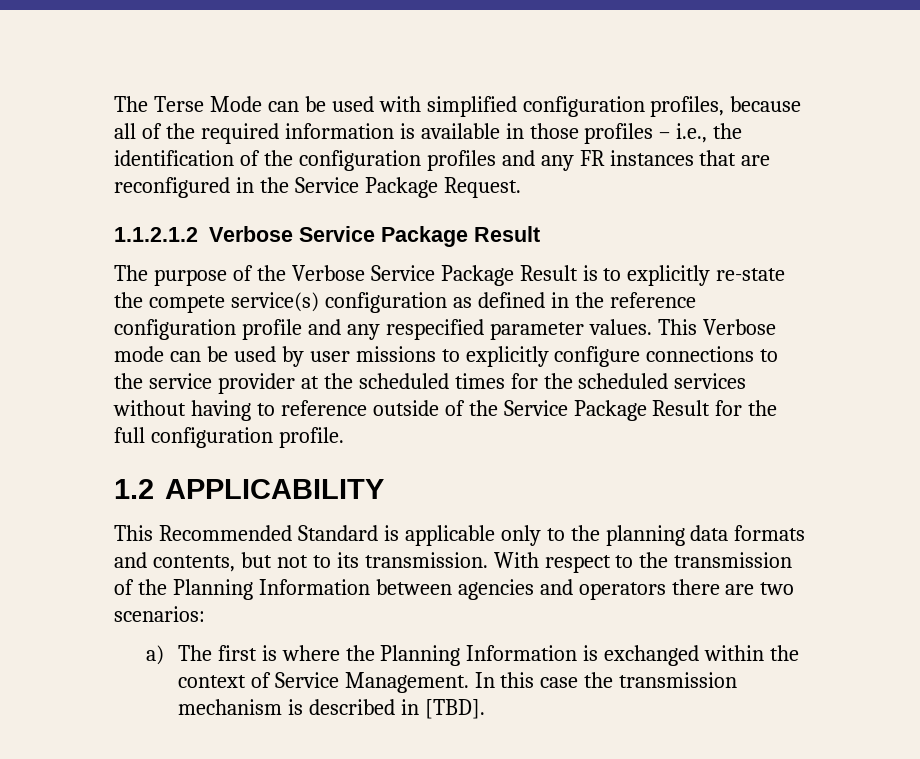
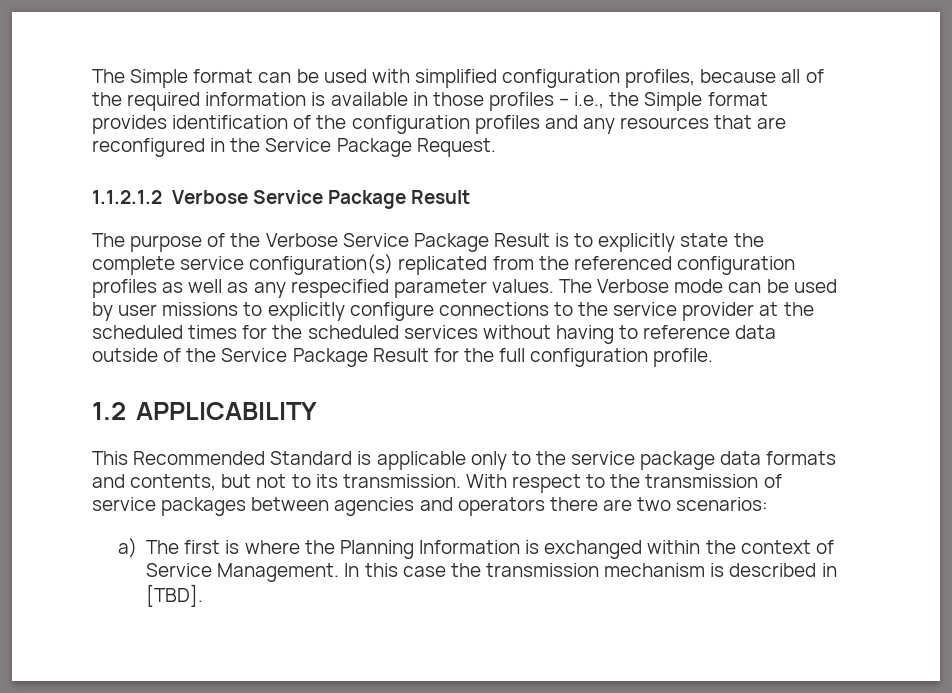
- The Terse Mode can be used with simplified configuration profiles, because all of the required information is available in those profiles – i.e., the identification of the configuration profiles and any FR instances that are reconfigured in the Service Package Request.
+ The Simple format can be used with simplified configuration profiles, because all of the required information is available in those profiles – i.e., the Simple format provides identification of the configuration profiles and any resources that are reconfigured in the Service Package Request.
- The purpose of the Verbose Service Package Result is to explicitly re-state the compete service(s) configuration as defined in the reference configuration profile and any respecified parameter values.
+ The purpose of the Verbose Service Package Result is to explicitly state the complete service configuration(s) replicated from the referenced configuration profiles as well as any respecified parameter values.
- This Verbose mode can be used by user missions to explicitly configure connections to the service provider at the scheduled times for the scheduled services without having to reference outside of the Service Package Result for the full configuration profile.
+ The Verbose mode can be used by user missions to explicitly configure connections to the service provider at the scheduled times for the scheduled services without having to reference data outside of the Service Package Result for the full configuration profile.
- This Recommended Standard is applicable only to the planning data formats and contents, but not to its transmission.
+ This Recommended Standard is applicable only to the service package data formats and contents, but not to its transmission.
- With respect to the transmission of the Planning Information between agencies and operators there are two scenarios:
+ With respect to the transmission of service packages between agencies and operators there are two scenarios:

